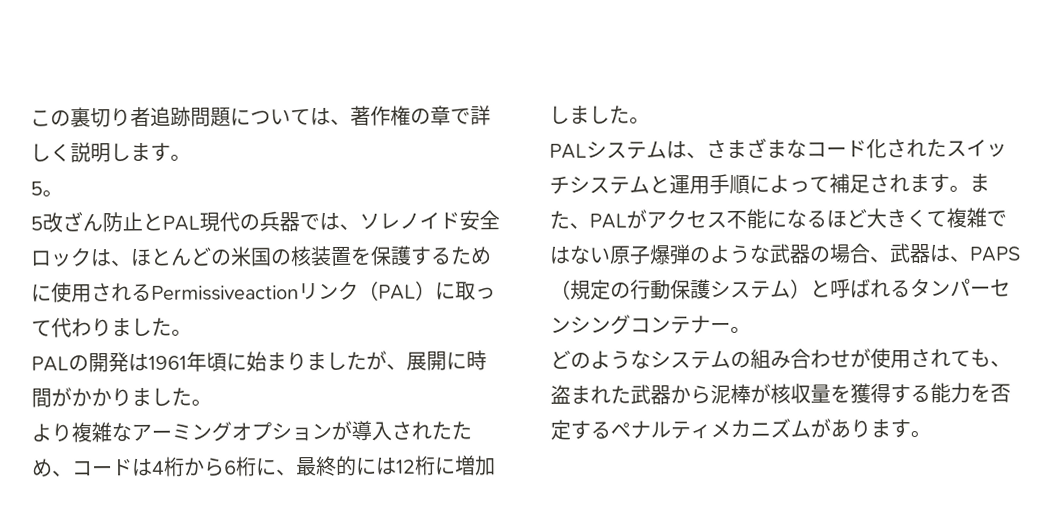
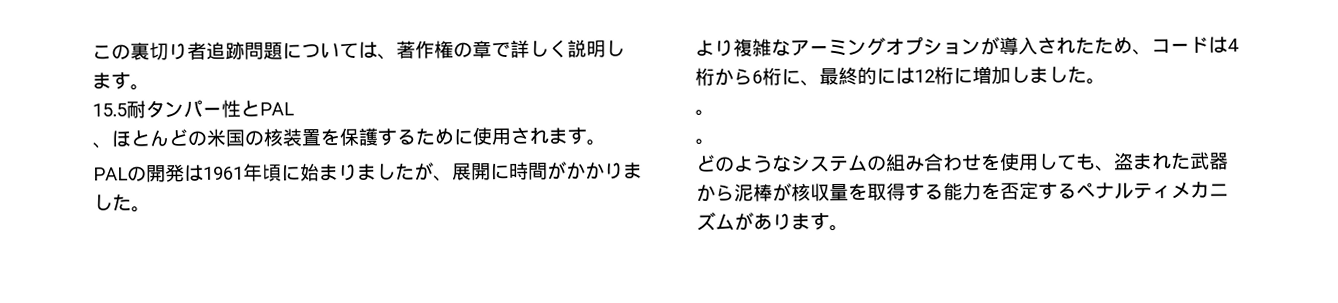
- 5。
- 5改ざん防止とPAL現代の兵器では、ソレノイド安全ロックは、ほとんどの米国の核装置を保護するために使用されるPermissiveactionリンク（PAL）に取って代わりました。
+ 15.5耐タンパー性とPAL
+ 、ほとんどの米国の核装置を保護するために使用されます。
  より複雑なアーミングオプションが導入されたため、コードは4桁から6桁に、最終的には12桁に増加しました。
- PALシステムは、さまざまなコード化されたスイッチシステムと運用手順によって補足されます。また、PALがアクセス不能になるほど大きくて複雑ではない原子爆弾のような武器の場合、武器は、PAPS（規定の行動保護システム）と呼ばれるタンパーセンシングコンテナー。
+ 。
+ 。
- どのようなシステムの組み合わせが使用されても、盗まれた武器から泥棒が核収量を獲得する能力を否定するペナルティメカニズムがあります。
+ どのようなシステムの組み合わせを使用しても、盗まれた武器から泥棒が核収量を取得する能力を否定するペナルティメカニズムがあります。

